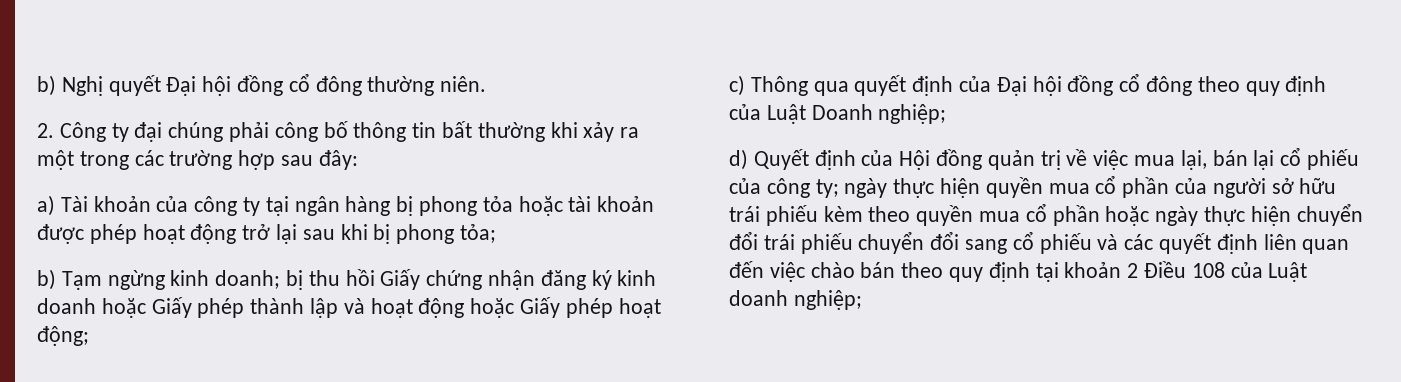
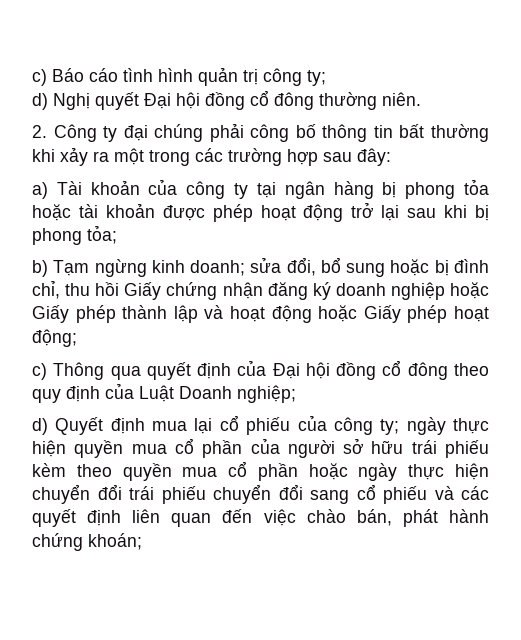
- b) Nghị quyết Đại hội đồng cổ đông thường niên.
+ c) Báo cáo tình hình quản trị công ty;
+ d) Nghị quyết Đại hội đồng cổ đông thường niên.
- b) Tạm ngừng kinh doanh; bị thu hồi Giấy chứng nhận đăng ký kinh doanh hoặc Giấy phép thành lập và hoạt động hoặc Giấy phép hoạt động;
+ b) Tạm ngừng kinh doanh; sửa đổi, bổ sung hoặc bị đình chỉ, thu hồi Giấy chứng nhận đăng ký doanh nghiệp hoặc Giấy phép thành lập và hoạt động hoặc Giấy phép hoạt động;
- d) Quyết định của Hội đồng quản trị về việc mua lại, bán lại cổ phiếu của công ty; ngày thực hiện quyền mua cổ phần của người sở hữu trái phiếu kèm theo quyền mua cổ phần hoặc ngày thực hiện chuyển đổi trái phiếu chuyển đổi sang cổ phiếu và các quyết định liên quan đến việc chào bán theo quy định tại khoản 2 Điều 108 của Luật doanh nghiệp;
+ d) Quyết định mua lại cổ phiếu của công ty; ngày thực hiện quyền mua cổ phần của người sở hữu trái phiếu kèm theo quyền mua cổ phần hoặc ngày thực hiện chuyển đổi trái phiếu chuyển đổi sang cổ phiếu và các quyết định liên quan đến việc chào bán, phát hành chứng khoán;

